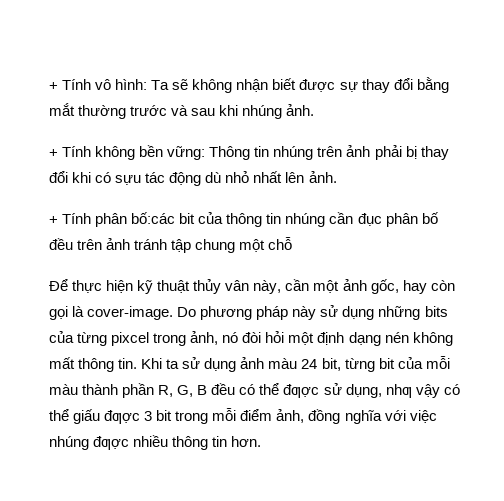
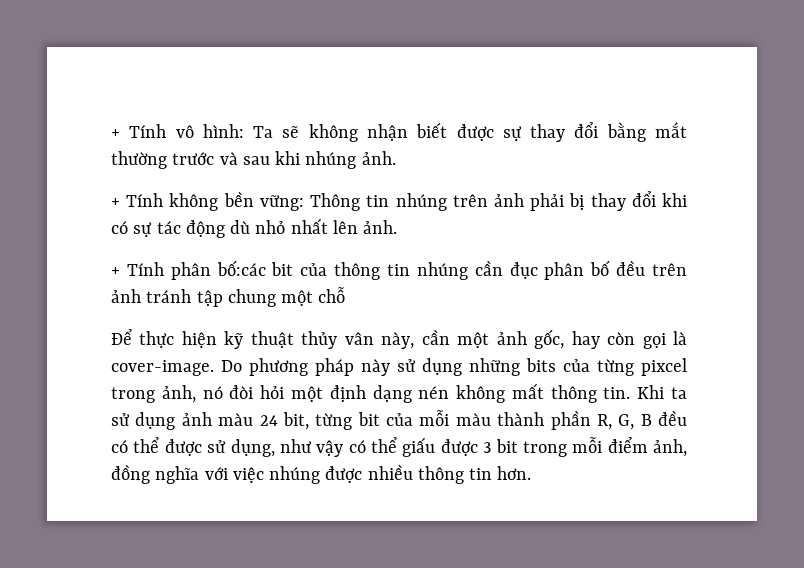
- + Tính không bền vững: Thông tin nhúng trên ảnh phải bị thay đổi khi có sựu tác động dù nhỏ nhất lên ảnh.
+ + Tính không bền vững: Thông tin nhúng trên ảnh phải bị thay đổi khi có sự tác động dù nhỏ nhất lên ảnh.
- Khi ta sử dụng ảnh màu 24 bit, từng bit của mỗi màu thành phần R, G, B đều có thể đƣợc sử dụng, nhƣ vậy có thể giấu đƣợc 3 bit trong mỗi điểm ảnh, đồng nghĩa với việc nhúng đƣợc nhiều thông tin hơn.
+ Khi ta sử dụng ảnh màu 24 bit, từng bit của mỗi màu thành phần R, G, B đều có thể được sử dụng, như vậy có thể giấu được 3 bit trong mỗi điểm ảnh, đồng nghĩa với việc nhúng được nhiều thông tin hơn.

